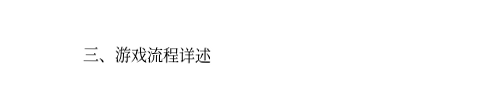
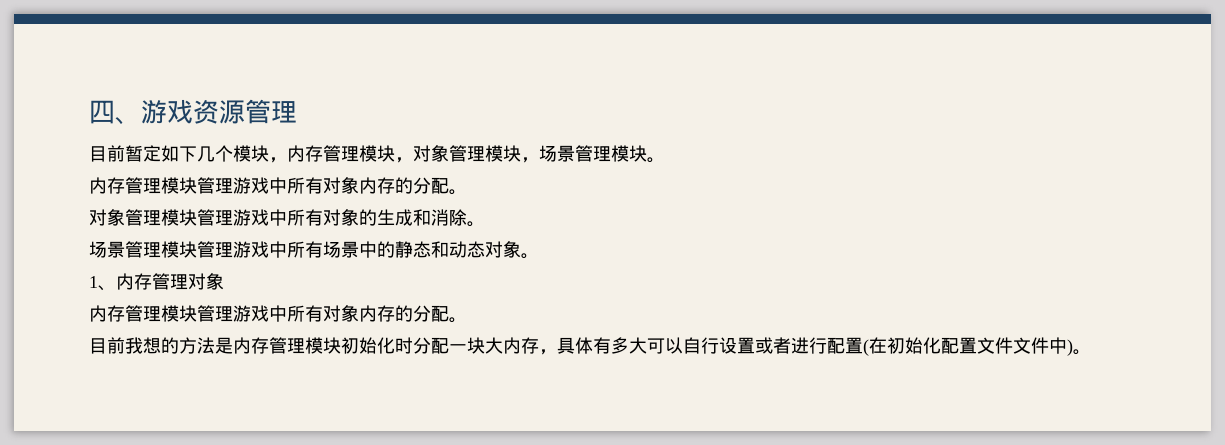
- 三、游戏流程详述
+ 四、游戏资源管理
+ 目前暂定如下几个模块，内存管理模块，对象管理模块，场景管理模块。
+ 内存管理模块管理游戏中所有对象内存的分配。
+ 对象管理模块管理游戏中所有对象的生成和消除。
+ 场景管理模块管理游戏中所有场景中的静态和动态对象。
+ 1、内存管理对象
+ 内存管理模块管理游戏中所有对象内存的分配。
+ 目前我想的方法是内存管理模块初始化时分配一块大内存，具体有多大可以自行设置或者进行配置(在初始化配置文件文件中)。

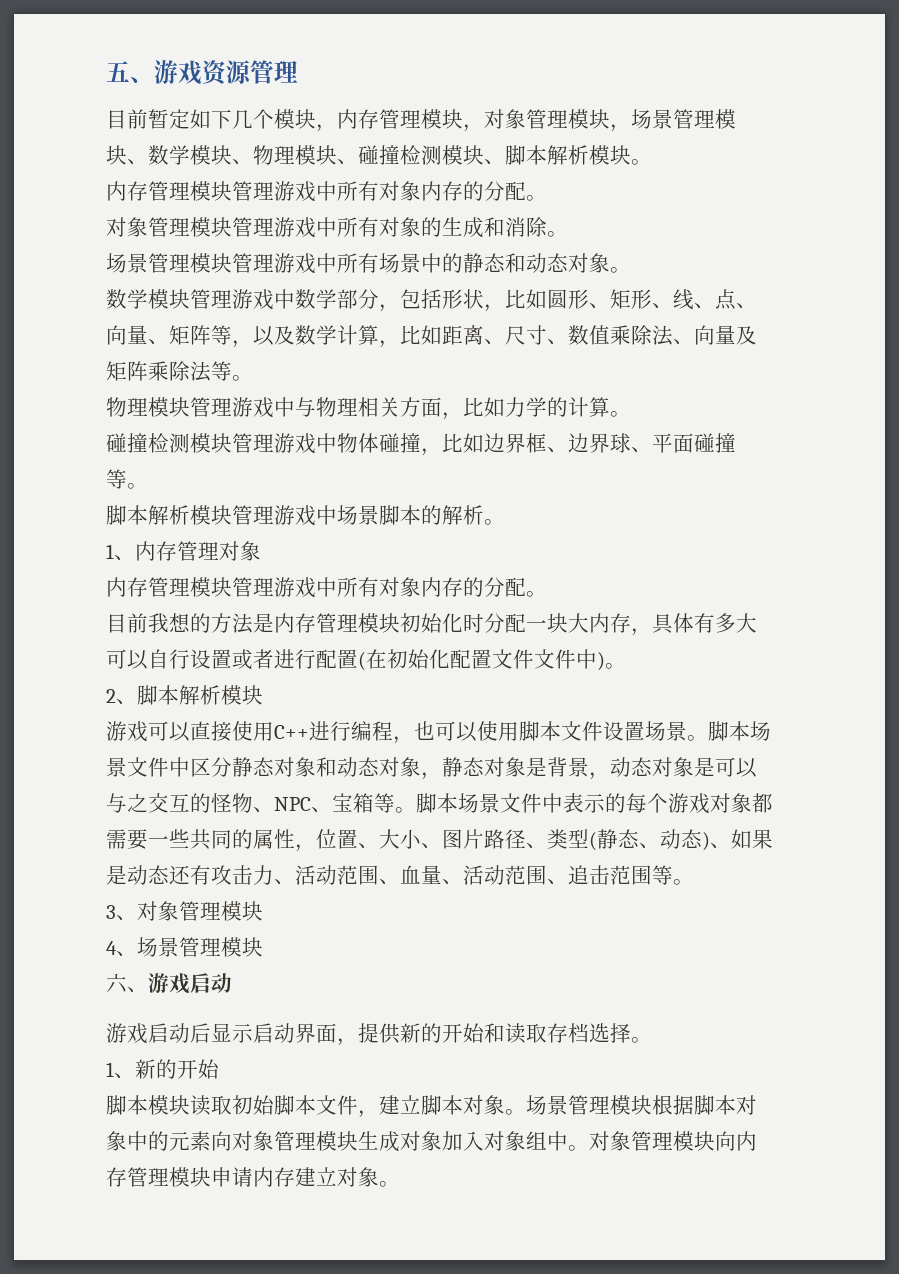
- 四、游戏资源管理
+ 五、游戏资源管理
- 目前暂定如下几个模块，内存管理模块，对象管理模块，场景管理模块。
+ 目前暂定如下几个模块，内存管理模块，对象管理模块，场景管理模块、数学模块、物理模块、碰撞检测模块、脚本解析模块。
+ 数学模块管理游戏中数学部分，包括形状，比如圆形、矩形、线、点、向量、矩阵等，以及数学计算，比如距离、尺寸、数值乘除法、向量及矩阵乘除法等。
+ 物理模块管理游戏中与物理相关方面，比如力学的计算。
+ 碰撞检测模块管理游戏中物体碰撞，比如边界框、边界球、平面碰撞等。
+ 脚本解析模块管理游戏中场景脚本的解析。
+ 2、脚本解析模块
+ 游戏可以直接使用C++进行编程，也可以使用脚本文件设置场景。脚本场景文件中区分静态对象和动态对象，静态对象是背景，动态对象是可以与之交互的怪物、NPC、宝箱等。脚本场景文件中表示的每个游戏对象都需要一些共同的属性，位置、大小、图片路径、类型(静态、动态)、如果是动态还有攻击力、活动范围、血量、活动范围、追击范围等。
+ 3、对象管理模块
+ 4、场景管理模块
+ 六、游戏启动
+ 游戏启动后显示启动界面，提供新的开始和读取存档选择。
+ 1、新的开始
+ 脚本模块读取初始脚本文件，建立脚本对象。场景管理模块根据脚本对象中的元素向对象管理模块生成对象加入对象组中。对象管理模块向内存管理模块申请内存建立对象。

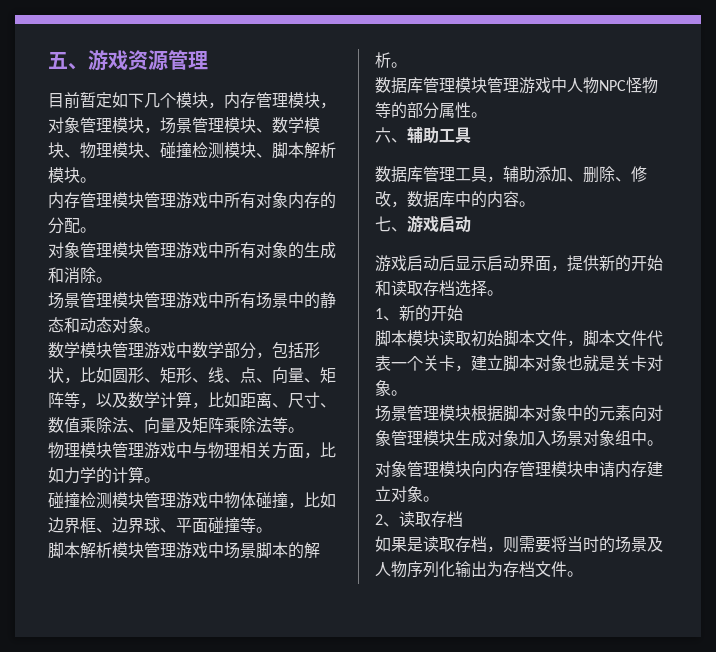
- 1、内存管理对象
- 内存管理模块管理游戏中所有对象内存的分配。
- 目前我想的方法是内存管理模块初始化时分配一块大内存，具体有多大可以自行设置或者进行配置(在初始化配置文件文件中)。
- 2、脚本解析模块
- 游戏可以直接使用C++进行编程，也可以使用脚本文件设置场景。脚本场景文件中区分静态对象和动态对象，静态对象是背景，动态对象是可以与之交互的怪物、NPC、宝箱等。脚本场景文件中表示的每个游戏对象都需要一些共同的属性，位置、大小、图片路径、类型(静态、动态)、如果是动态还有攻击力、活动范围、血量、活动范围、追击范围等。
- 3、对象管理模块
- 4、场景管理模块
- 六、游戏启动
+ 数据库管理模块管理游戏中人物NPC怪物等的部分属性。
+ 六、辅助工具
+ 数据库管理工具，辅助添加、删除、修改，数据库中的内容。
+ 七、游戏启动
- 脚本模块读取初始脚本文件，建立脚本对象。场景管理模块根据脚本对象中的元素向对象管理模块生成对象加入对象组中。对象管理模块向内存管理模块申请内存建立对象。
+ 脚本模块读取初始脚本文件，脚本文件代表一个关卡，建立脚本对象也就是关卡对象。
+ 场景管理模块根据脚本对象中的元素向对象管理模块生成对象加入场景对象组中。
+ 对象管理模块向内存管理模块申请内存建立对象。
+ 2、读取存档
+ 如果是读取存档，则需要将当时的场景及人物序列化输出为存档文件。

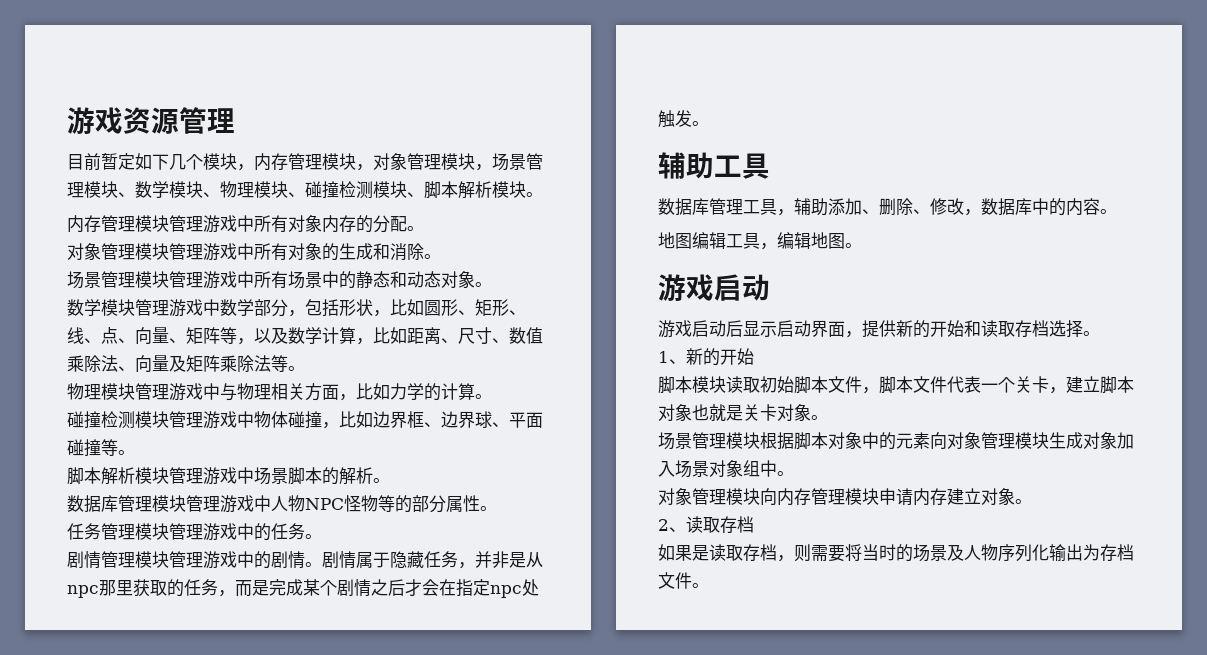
- 五、游戏资源管理
+ 游戏资源管理
- 六、辅助工具
+ 任务管理模块管理游戏中的任务。
+ 剧情管理模块管理游戏中的剧情。剧情属于隐藏任务，并非是从npc那里获取的任务，而是完成某个剧情之后才会在指定npc处触发。
+ 辅助工具
- 七、游戏启动
+ 地图编辑工具，编辑地图。
+ 游戏启动

